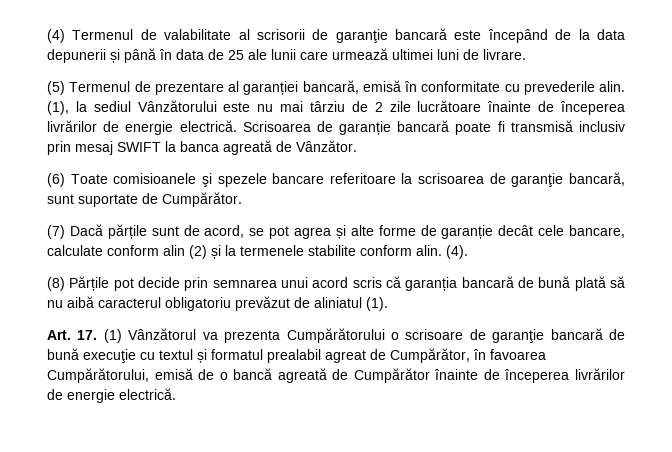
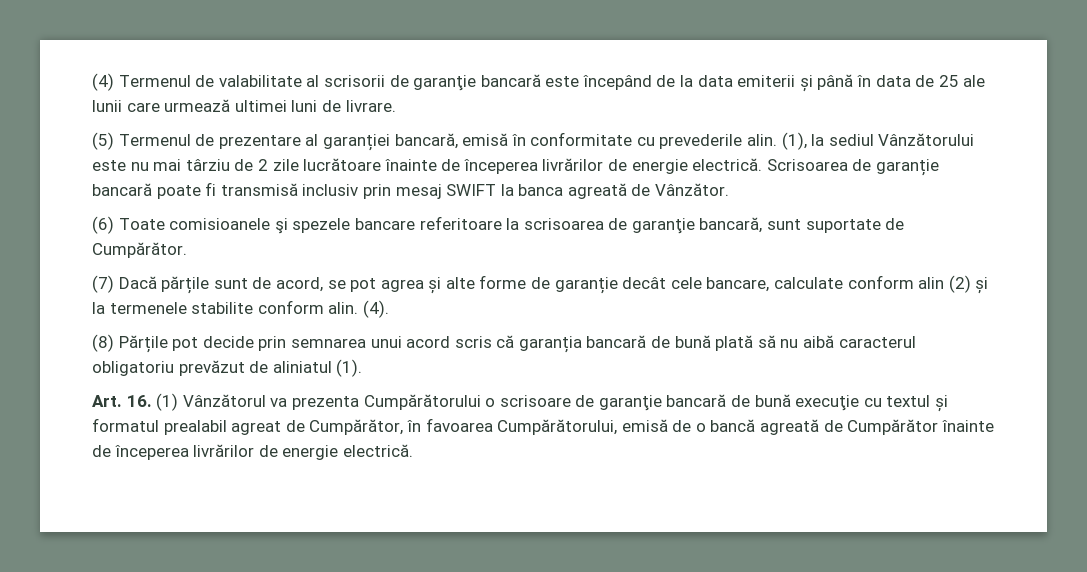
- (4) Termenul de valabilitate al scrisorii de garanţie bancară este începând de la data depunerii și până în data de 25 ale lunii care urmează ultimei luni de livrare.
+ (4) Termenul de valabilitate al scrisorii de garanţie bancară este începând de la data emiterii și până în data de 25 ale lunii care urmează ultimei luni de livrare.
- Art. 17. (1) Vânzătorul va prezenta Cumpărătorului o scrisoare de garanţie bancară de bună execuţie cu textul și formatul prealabil agreat de Cumpărător, în favoarea Cumpărătorului, emisă de o bancă agreată de Cumpărător înainte de începerea livrărilor de energie electrică.
+ Art. 16. (1) Vânzătorul va prezenta Cumpărătorului o scrisoare de garanţie bancară de bună execuţie cu textul și formatul prealabil agreat de Cumpărător, în favoarea Cumpărătorului, emisă de o bancă agreată de Cumpărător înainte de începerea livrărilor de energie electrică.

